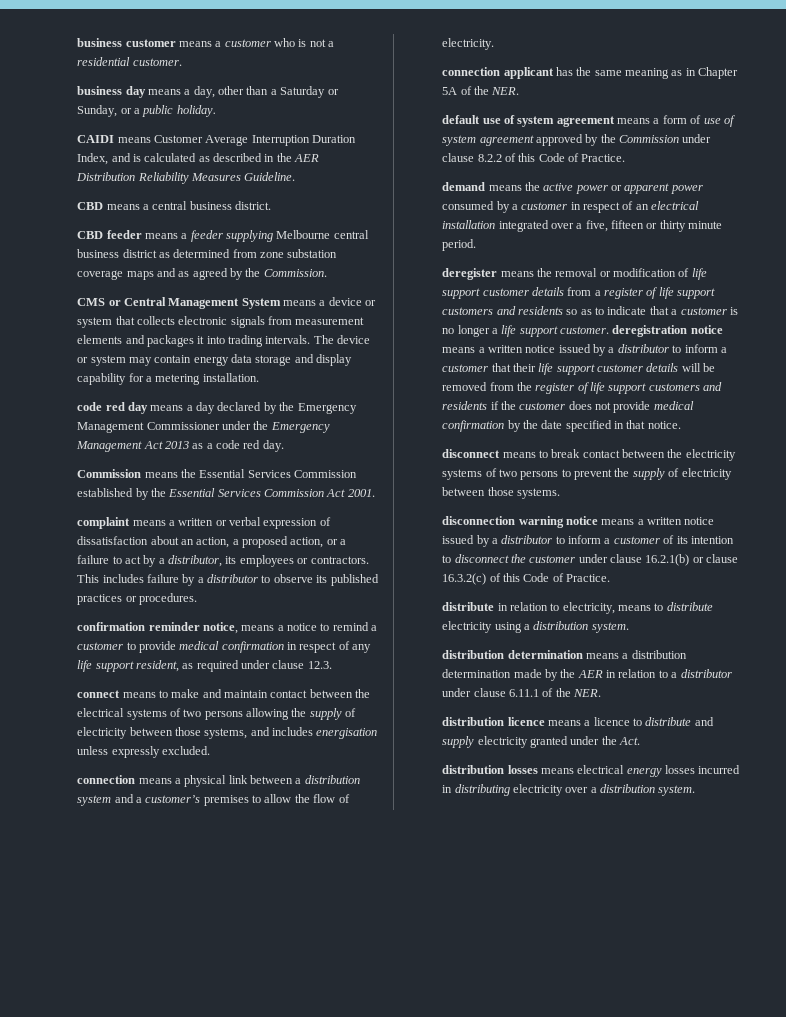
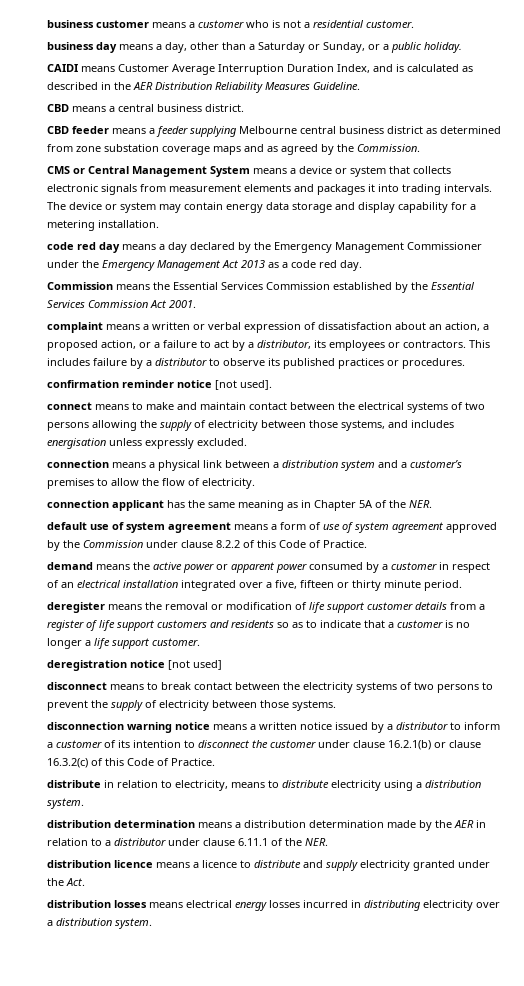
- confirmation reminder notice, means a notice to remind a customer to provide medical confirmation in respect of any life support resident, as required under clause 12.3.
+ confirmation reminder notice [not used].
- deregister means the removal or modification of life support customer details from a register of life support customers and residents so as to indicate that a customer is no longer a life support customer. deregistration notice means a written notice issued by a distributor to inform a customer that their life support customer details will be removed from the register of life support customers and residents if the customer does not provide medical confirmation by the date specified in that notice.
+ deregister means the removal or modification of life support customer details from a register of life support customers and residents so as to indicate that a customer is no longer a life support customer.
+ deregistration notice [not used]

